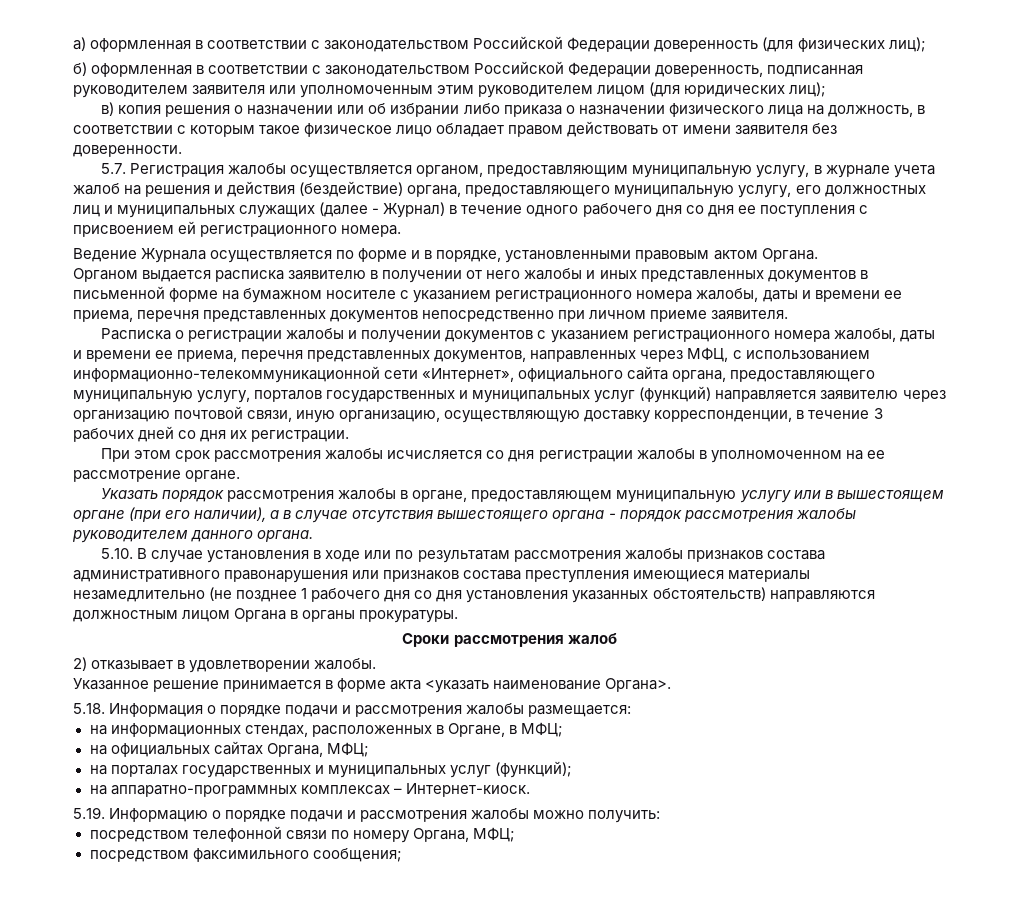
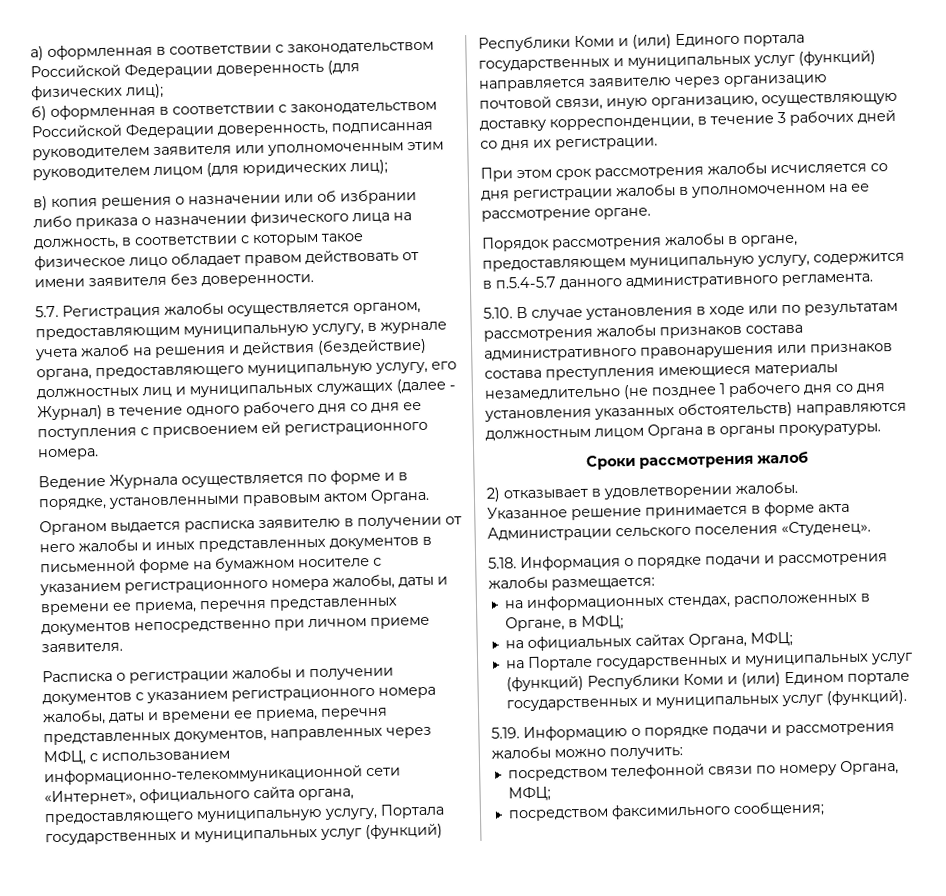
- Расписка о регистрации жалобы и получении документов с указанием регистрационного номера жалобы, даты и времени ее приема, перечня представленных документов, направленных через МФЦ, с использованием информационно-телекоммуникационной сети «Интернет», официального сайта органа, предоставляющего муниципальную услугу, порталов государственных и муниципальных услуг (функций) направляется заявителю через организацию почтовой связи, иную организацию, осуществляющую доставку корреспонденции, в течение 3 рабочих дней со дня их регистрации.
+ Расписка о регистрации жалобы и получении документов с указанием регистрационного номера жалобы, даты и времени ее приема, перечня представленных документов, направленных через МФЦ, с использованием информационно-телекоммуникационной сети «Интернет», официального сайта органа, предоставляющего муниципальную услугу, Портала государственных и муниципальных услуг (функций) Республики Коми и (или) Единого портала государственных и муниципальных услуг (функций) направляется заявителю через организацию почтовой связи, иную организацию, осуществляющую доставку корреспонденции, в течение 3 рабочих дней со дня их регистрации.
- Указать порядок рассмотрения жалобы в органе, предоставляющем муниципальную услугу или в вышестоящем органе (при его наличии), а в случае отсутствия вышестоящего органа - порядок рассмотрения жалобы руководителем данного органа.
+ Порядок рассмотрения жалобы в органе, предоставляющем муниципальную услугу, содержится в п.5.4-5.7 данного административного регламента.
- Указанное решение принимается в форме акта <указать наименование Органа>.
+ Указанное решение принимается в форме акта Администрации сельского поселения «Студенец».
- на порталах государственных и муниципальных услуг (функций);
- на аппаратно-программных комплексах – Интернет-киоск.
+ на Портале государственных и муниципальных услуг (функций) Республики Коми и (или) Едином портале государственных и муниципальных услуг (функций).

